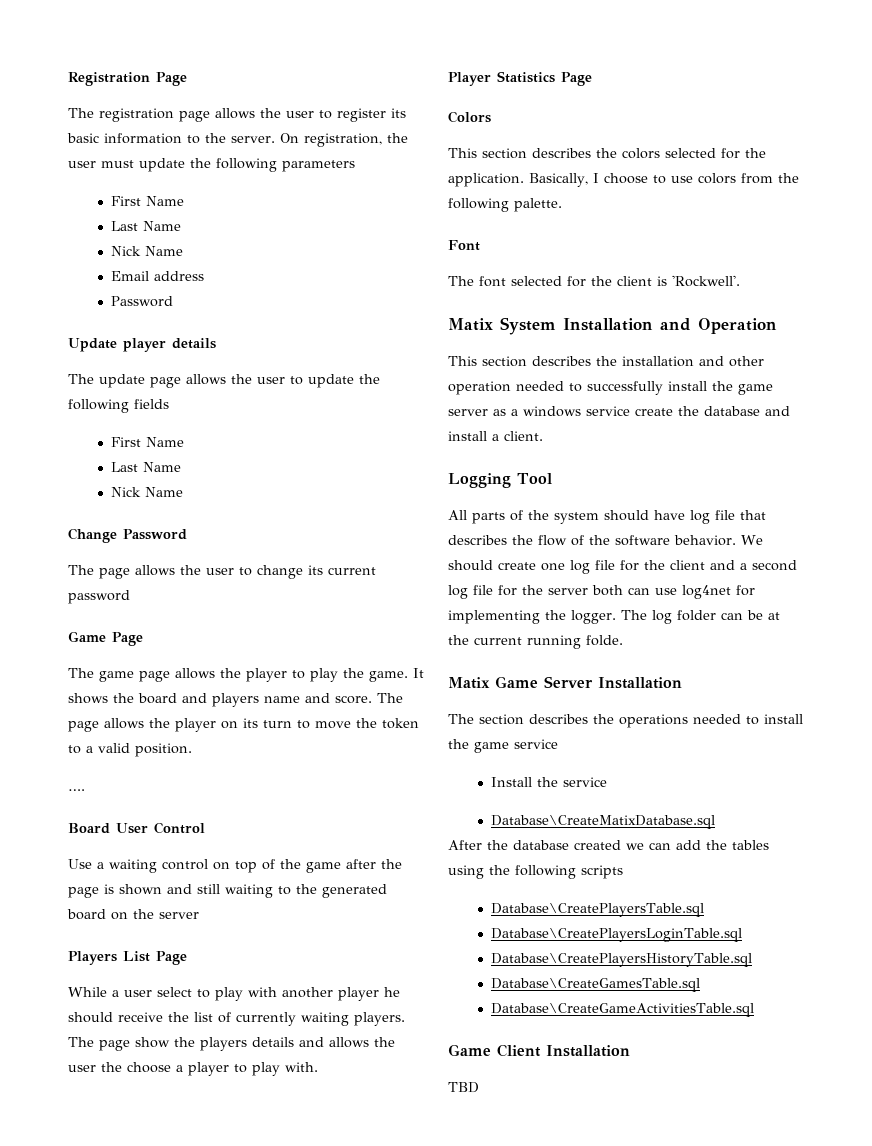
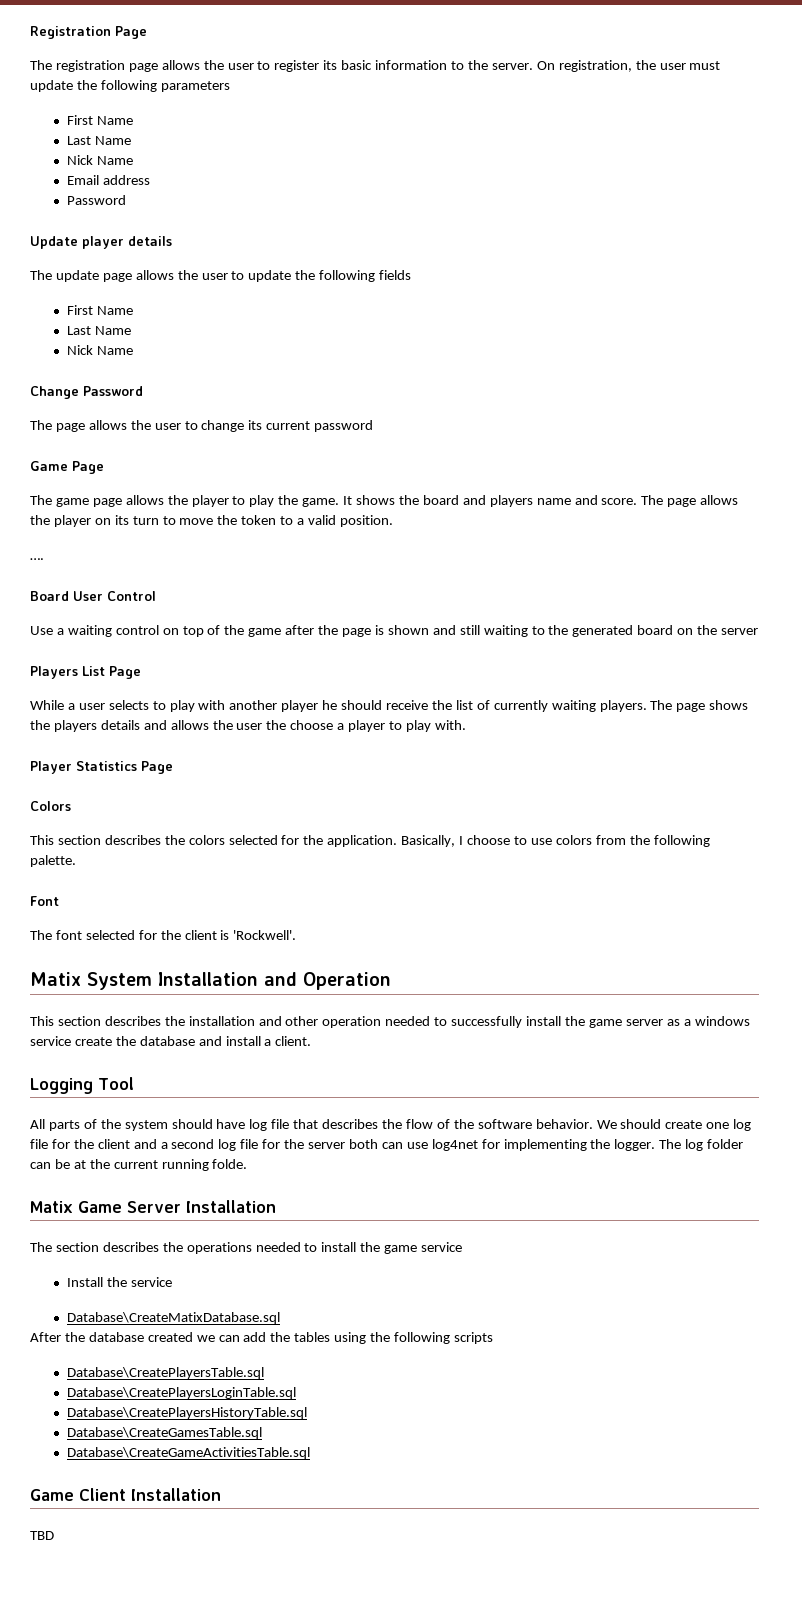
- While a user select to play with another player he should receive the list of currently waiting players.
+ While a user selects to play with another player he should receive the list of currently waiting players.
- The page show the players details and allows the user the choose a player to play with.
+ The page shows the players details and allows the user the choose a player to play with.

